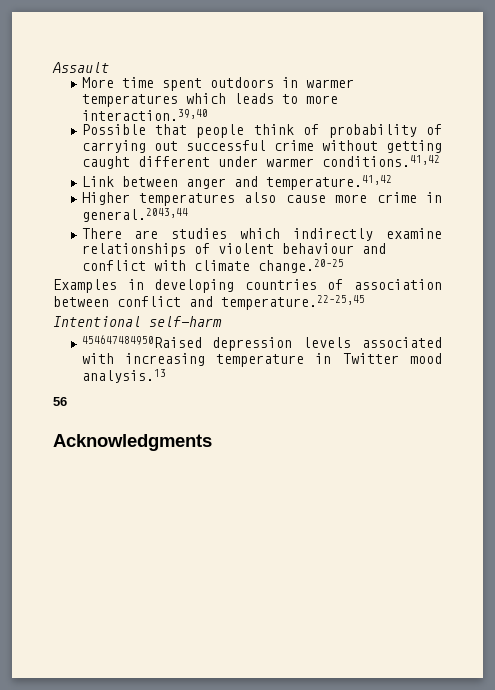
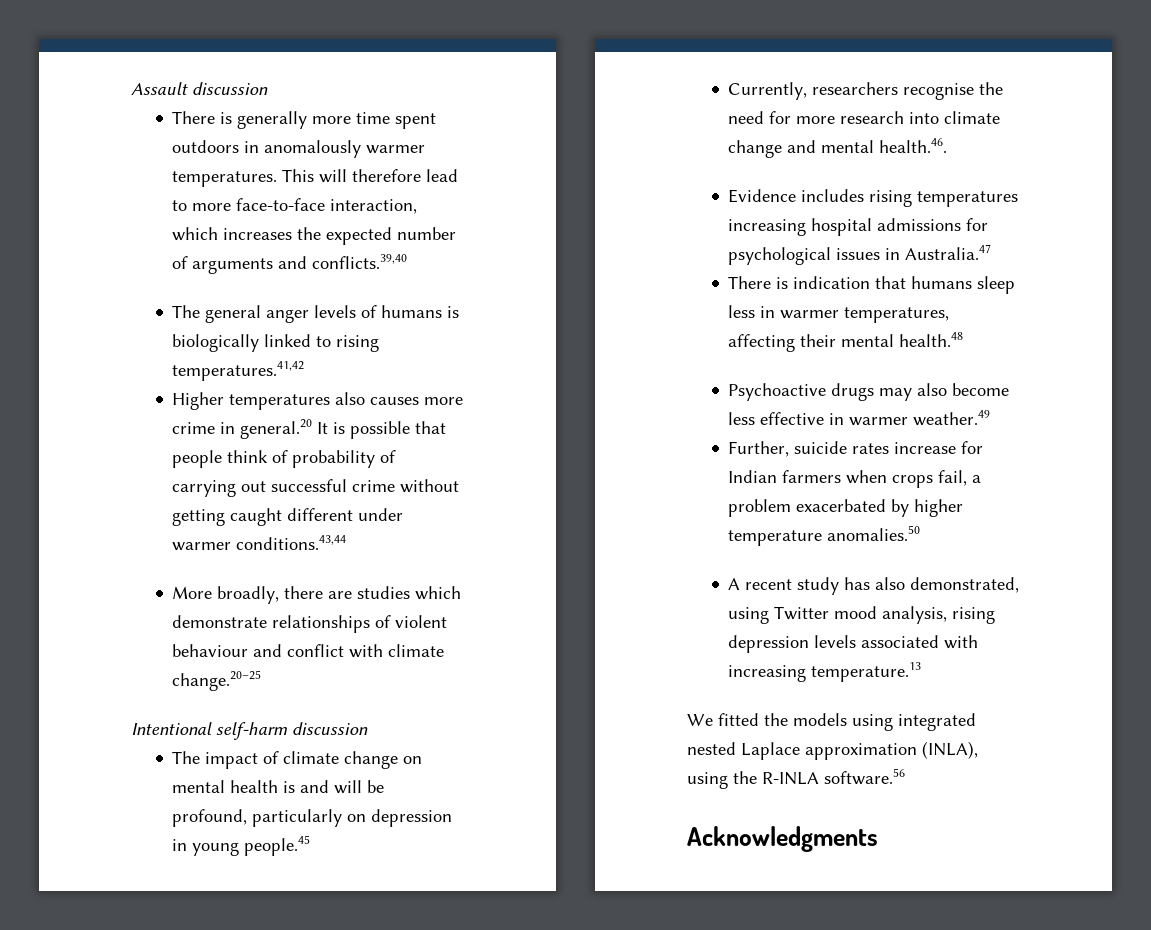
- Assault
- More time spent outdoors in warmer temperatures which leads to more interaction.39,40
- Possible that people think of probability of carrying out successful crime without getting caught different under warmer conditions.41,42
- Link between anger and temperature.41,42
- Higher temperatures also cause more crime in general.2043,44
- There are studies which indirectly examine relationships of violent behaviour and conflict with climate change.20–25
+ Assault discussion
+ There is generally more time spent outdoors in anomalously warmer temperatures. This will therefore lead to more face-to-face interaction, which increases the expected number of arguments and conflicts.39,40
+ The general anger levels of humans is biologically linked to rising temperatures.41,42
+ Higher temperatures also causes more crime in general.20 It is possible that people think of probability of carrying out successful crime without getting caught different under warmer conditions.43,44
+ More broadly, there are studies which demonstrate relationships of violent behaviour and conflict with climate change.20–25
- Examples in developing countries of association between conflict and temperature.22–25,45
- Intentional self-harm
- 454647484950Raised depression levels associated with increasing temperature in Twitter mood analysis.13
- 56
+ Intentional self-harm discussion
+ The impact of climate change on mental health is and will be profound, particularly on depression in young people.45
+ Currently, researchers recognise the need for more research into climate change and mental health.46.
+ Evidence includes rising temperatures increasing hospital admissions for psychological issues in Australia.47
+ There is indication that humans sleep less in warmer temperatures, affecting their mental health.48
+ Psychoactive drugs may also become less effective in warmer weather.49
+ Further, suicide rates increase for Indian farmers when crops fail, a problem exacerbated by higher temperature anomalies.50
+ A recent study has also demonstrated, using Twitter mood analysis, rising depression levels associated with increasing temperature.13
+ We fitted the models using integrated nested Laplace approximation (INLA), using the R-INLA software.56

